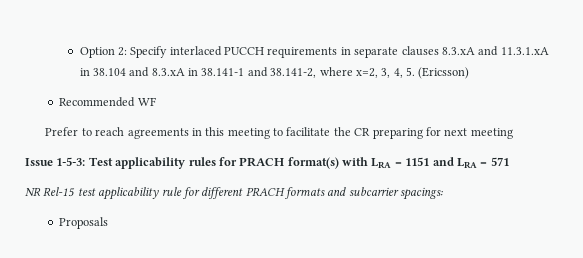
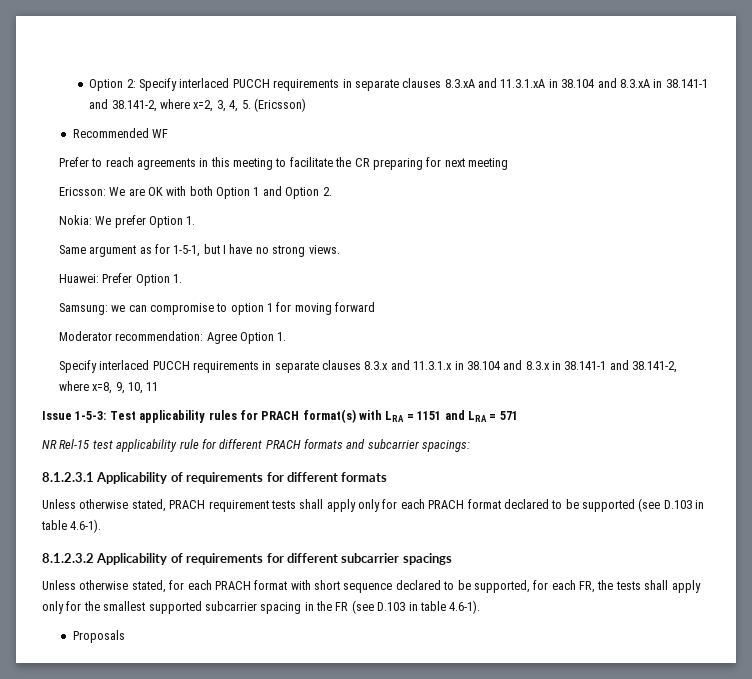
+ Ericsson: We are OK with both Option 1 and Option 2.
+ Nokia: We prefer Option 1.
+ Same argument as for 1-5-1, but I have no strong views.
+ Huawei: Prefer Option 1.
+ Samsung: we can compromise to option 1 for moving forward
+ Moderator recommendation: Agree Option 1.
+ Specify interlaced PUCCH requirements in separate clauses 8.3.x and 11.3.1.x in 38.104 and 8.3.x in 38.141-1 and 38.141-2, where x=8, 9, 10, 11
+ 8.1.2.3.1 Applicability of requirements for different formats
+ Unless otherwise stated, PRACH requirement tests shall apply only for each PRACH format declared to be supported (see D.103 in table 4.6-1).
+ 8.1.2.3.2 Applicability of requirements for different subcarrier spacings
+ Unless otherwise stated, for each PRACH format with short sequence declared to be supported, for each FR, the tests shall apply only for the smallest supported subcarrier spacing in the FR (see D.103 in table 4.6-1).

